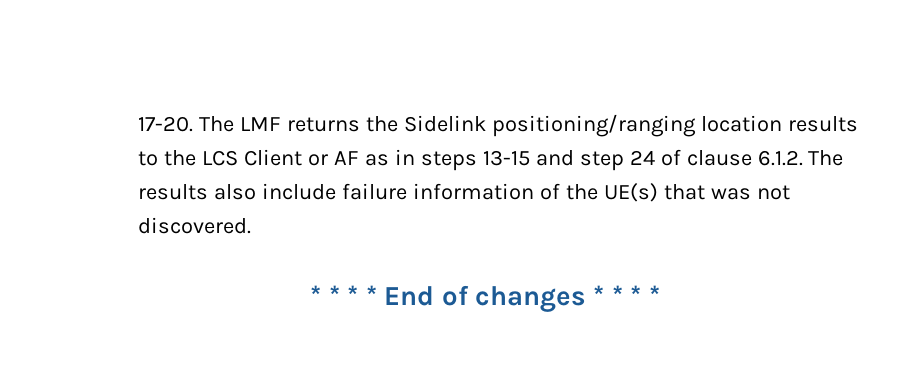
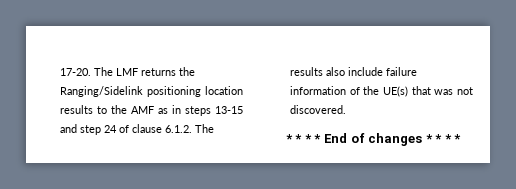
- The LMF returns the Sidelink positioning/ranging location results to the LCS Client or AF as in steps 13-15 and step 24 of clause 6.1.2. The results also include failure information of the UE(s) that was not discovered.
+ The LMF returns the Ranging/Sidelink positioning location results to the AMF as in steps 13-15 and step 24 of clause 6.1.2. The results also include failure information of the UE(s) that was not discovered.

